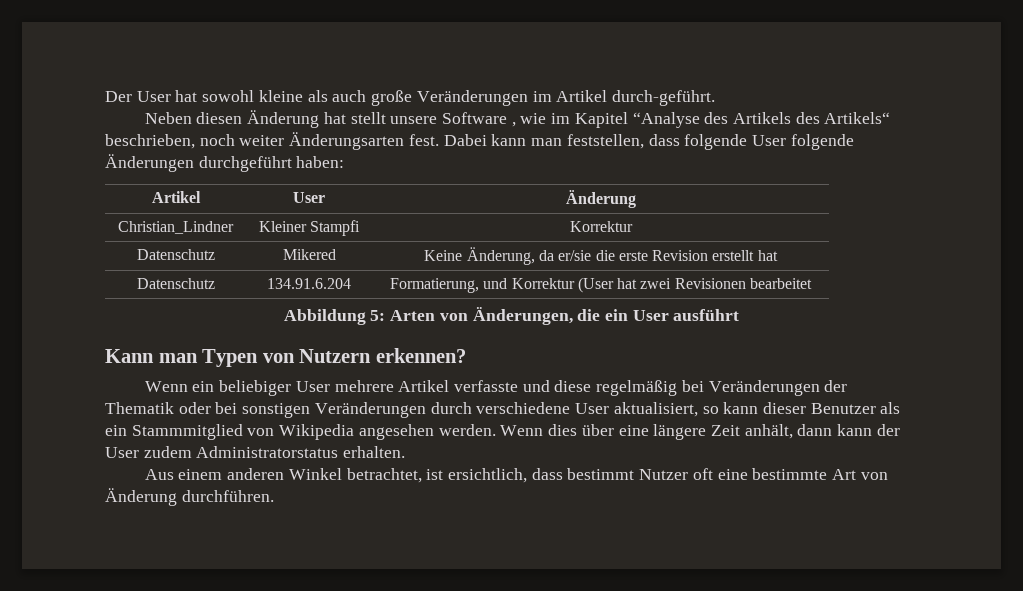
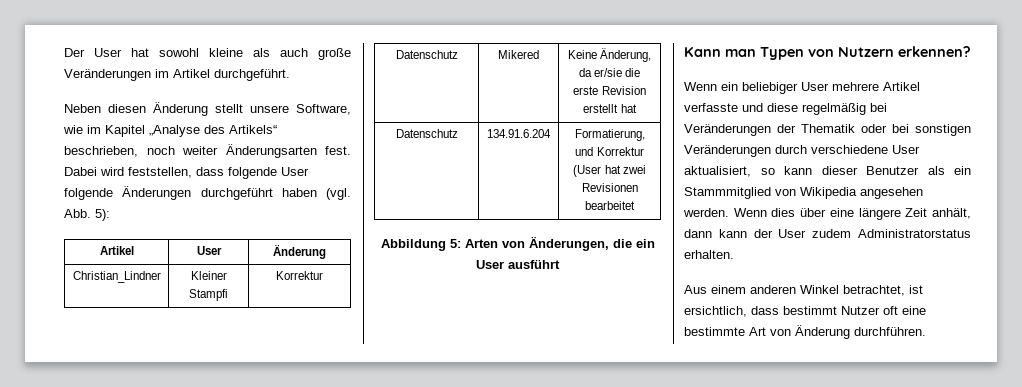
- Der User hat sowohl kleine als auch große Veränderungen im Artikel durch-geführt.
+ Der User hat sowohl kleine als auch große Veränderungen im Artikel durchgeführt.
- Neben diesen Änderung hat stellt unsere Software , wie im Kapitel “Analyse des Artikels des Artikels“ beschrieben, noch weiter Änderungsarten fest.
+ Neben diesen Änderung stellt unsere Software, wie im Kapitel „Analyse des Artikels“ beschrieben, noch weiter Änderungsarten fest.
- Dabei kann man feststellen, dass folgende User folgende Änderungen durchgeführt haben:
+ Dabei wird feststellen, dass folgende User folgende Änderungen durchgeführt haben (vgl. Abb. 5):

